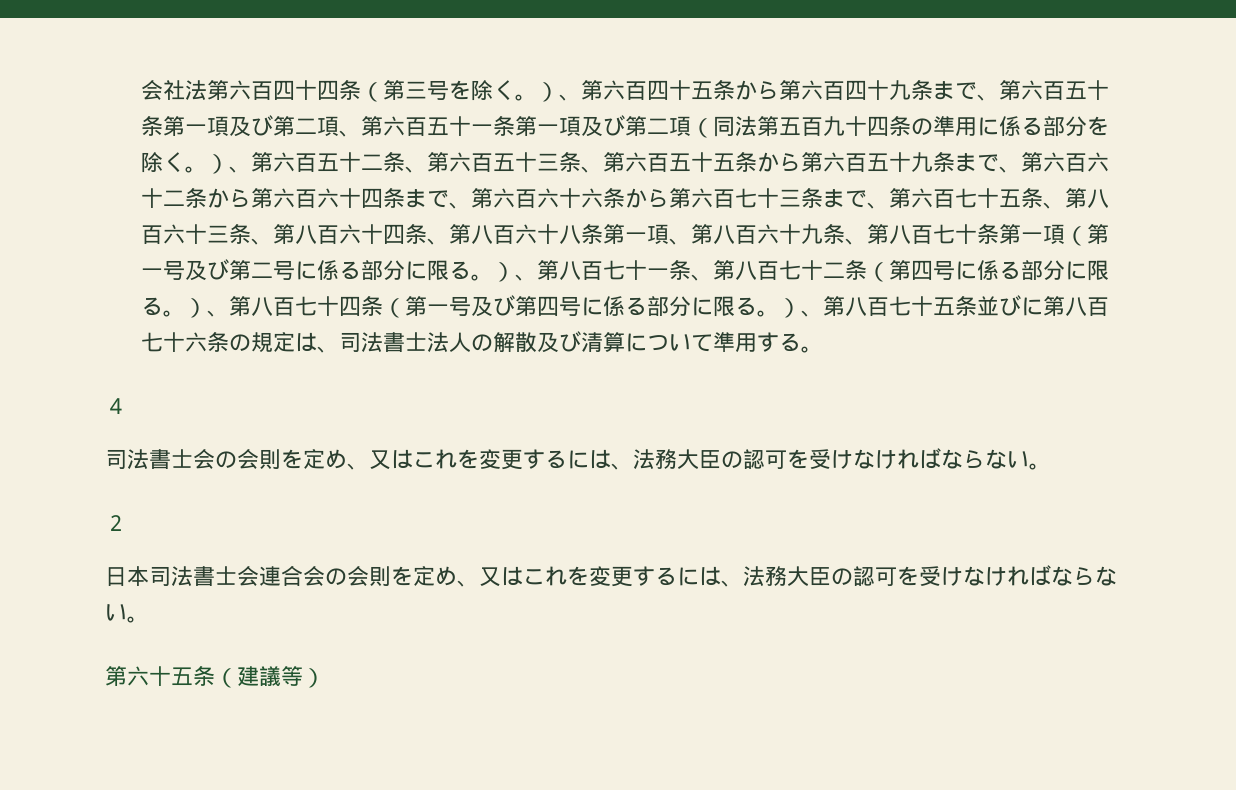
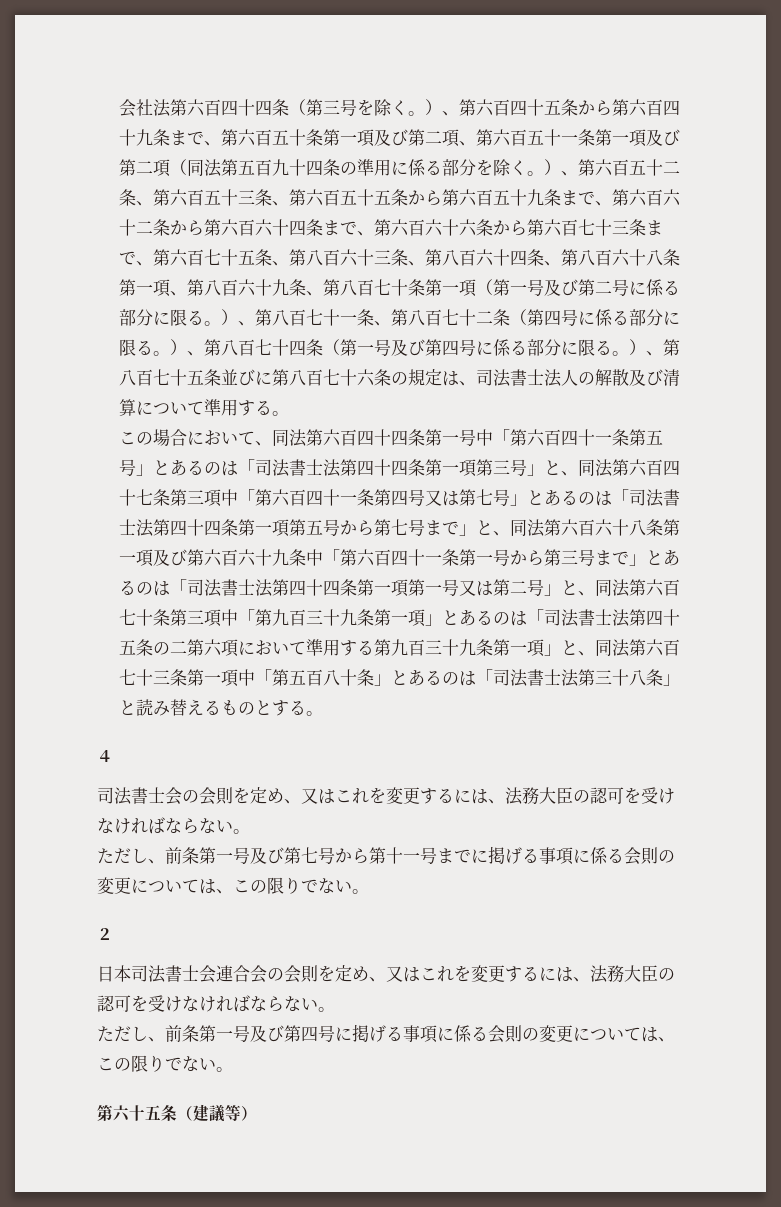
+ この場合において、同法第六百四十四条第一号中「第六百四十一条第五号」とあるのは「司法書士法第四十四条第一項第三号」と、同法第六百四十七条第三項中「第六百四十一条第四号又は第七号」とあるのは「司法書士法第四十四条第一項第五号から第七号まで」と、同法第六百六十八条第一項及び第六百六十九条中「第六百四十一条第一号から第三号まで」とあるのは「司法書士法第四十四条第一項第一号又は第二号」と、同法第六百七十条第三項中「第九百三十九条第一項」とあるのは「司法書士法第四十五条の二第六項において準用する第九百三十九条第一項」と、同法第六百七十三条第一項中「第五百八十条」とあるのは「司法書士法第三十八条」と読み替えるものとする。
+ ただし、前条第一号及び第七号から第十一号までに掲げる事項に係る会則の変更については、この限りでない。
+ ただし、前条第一号及び第四号に掲げる事項に係る会則の変更については、この限りでない。

